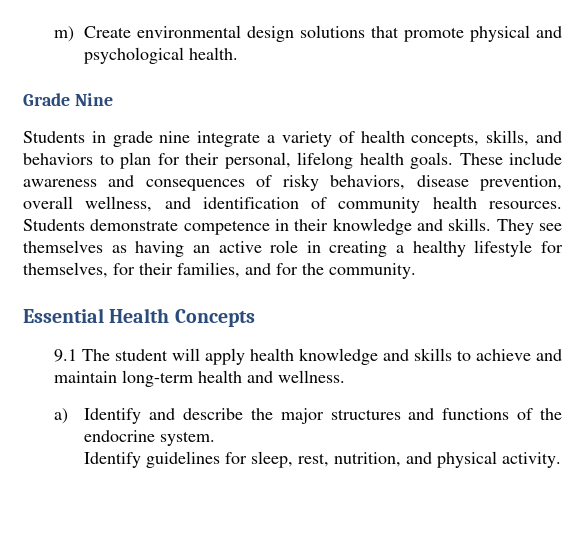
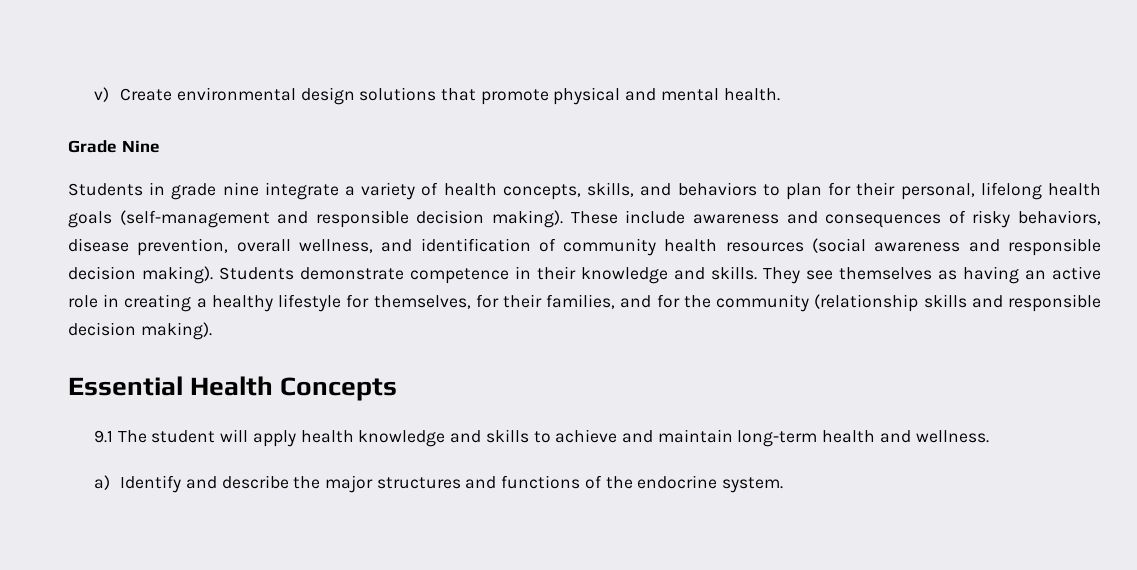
- m) Create environmental design solutions that promote physical and psychological health.
+ v) Create environmental design solutions that promote physical and mental health.
- Students in grade nine integrate a variety of health concepts, skills, and behaviors to plan for their personal, lifelong health goals.
+ Students in grade nine integrate a variety of health concepts, skills, and behaviors to plan for their personal, lifelong health goals (self-management and responsible decision making).
- These include awareness and consequences of risky behaviors, disease prevention, overall wellness, and identification of community health resources.
+ These include awareness and consequences of risky behaviors, disease prevention, overall wellness, and identification of community health resources (social awareness and responsible decision making).
- They see themselves as having an active role in creating a healthy lifestyle for themselves, for their families, and for the community.
+ They see themselves as having an active role in creating a healthy lifestyle for themselves, for their families, and for the community (relationship skills and responsible decision making).
- Identify guidelines for sleep, rest, nutrition, and physical activity.

